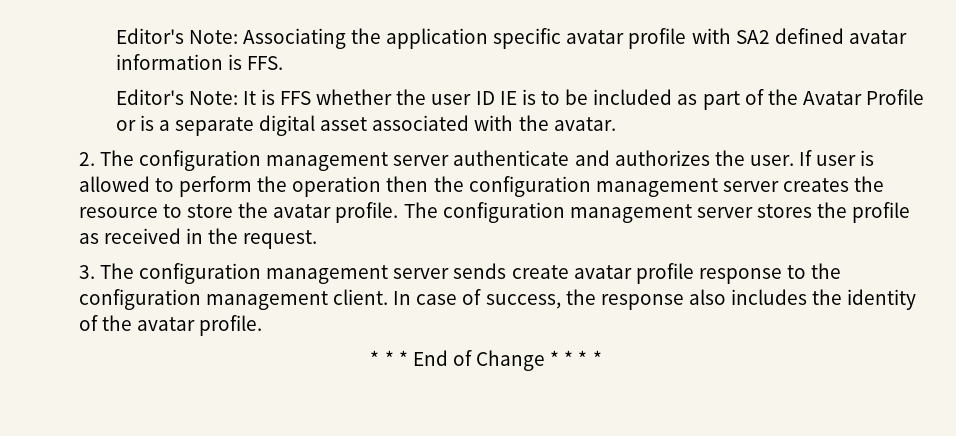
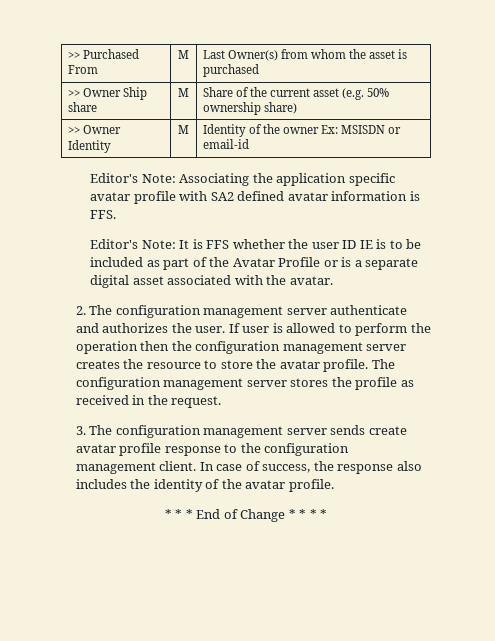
+ >> Purchased From | M | Last Owner(s) from whom the asset is purchased
+ >> Owner Ship share | M | Share of the current asset (e.g. 50% ownership share)
+ >> Owner Identity | M | Identity of the owner Ex: MSISDN or email-id

